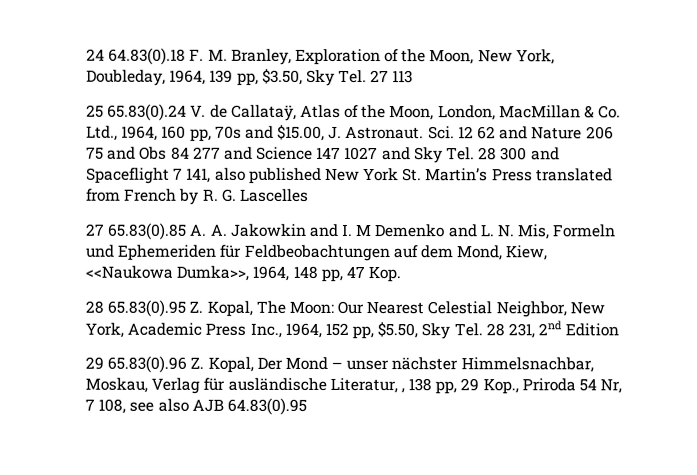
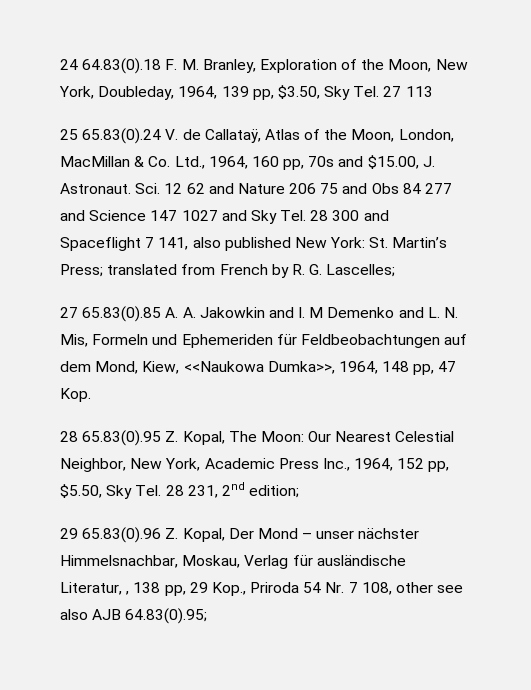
- Sci. 12 62 and Nature 206 75 and Obs 84 277 and Science 147 1027 and Sky Tel. 28 300 and Spaceflight 7 141, also published New York St. Martin’s Press translated from French by R. G. Lascelles
+ Sci. 12 62 and Nature 206 75 and Obs 84 277 and Science 147 1027 and Sky Tel. 28 300 and Spaceflight 7 141, also published New York: St. Martin’s Press; translated from French by R. G. Lascelles;
- 28 65.83(0).95 Z. Kopal, The Moon: Our Nearest Celestial Neighbor, New York, Academic Press Inc., 1964, 152 pp, $5.50, Sky Tel. 28 231, 2nd Edition
+ 28 65.83(0).95 Z. Kopal, The Moon: Our Nearest Celestial Neighbor, New York, Academic Press Inc., 1964, 152 pp, $5.50, Sky Tel. 28 231, 2nd edition;
- 29 65.83(0).96 Z. Kopal, Der Mond – unser nächster Himmelsnachbar, Moskau, Verlag für ausländische Literatur, , 138 pp, 29 Kop., Priroda 54 Nr, 7 108, see also AJB 64.83(0).95
+ 29 65.83(0).96 Z. Kopal, Der Mond – unser nächster Himmelsnachbar, Moskau, Verlag für ausländische Literatur, , 138 pp, 29 Kop., Priroda 54 Nr. 7 108, other see also AJB 64.83(0).95;

